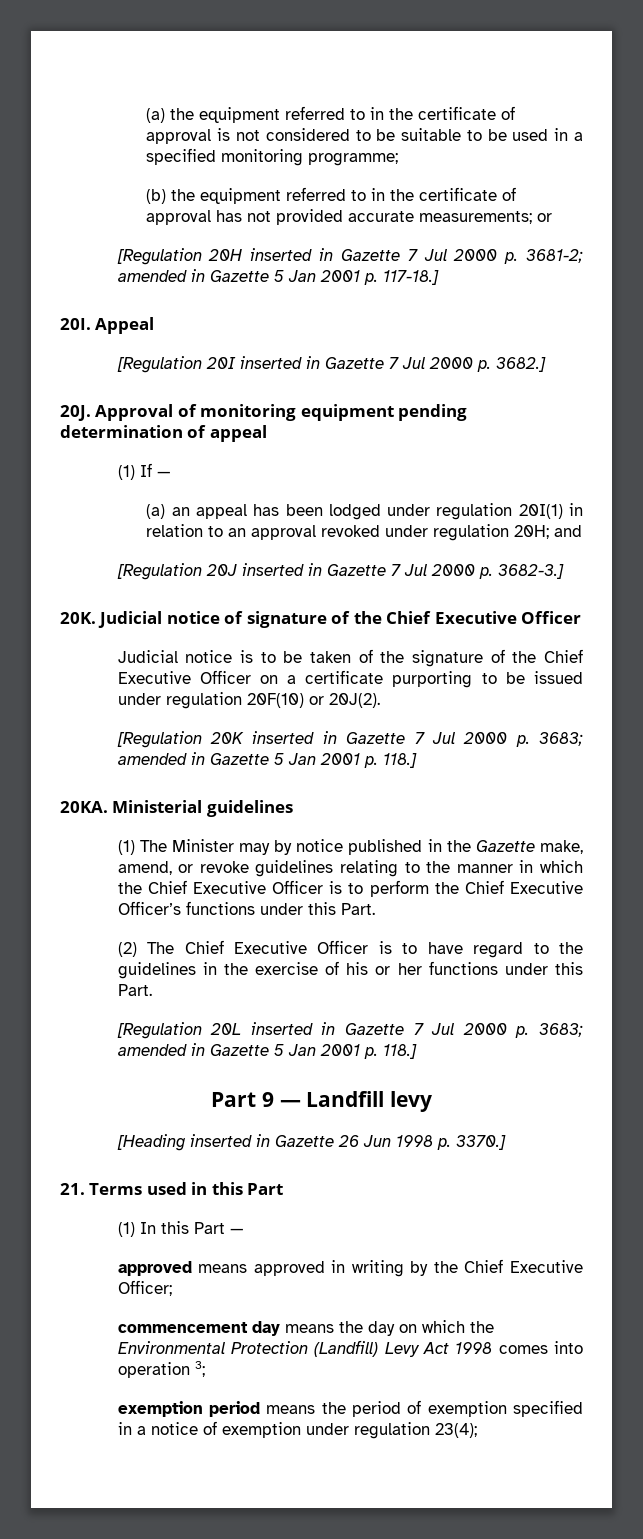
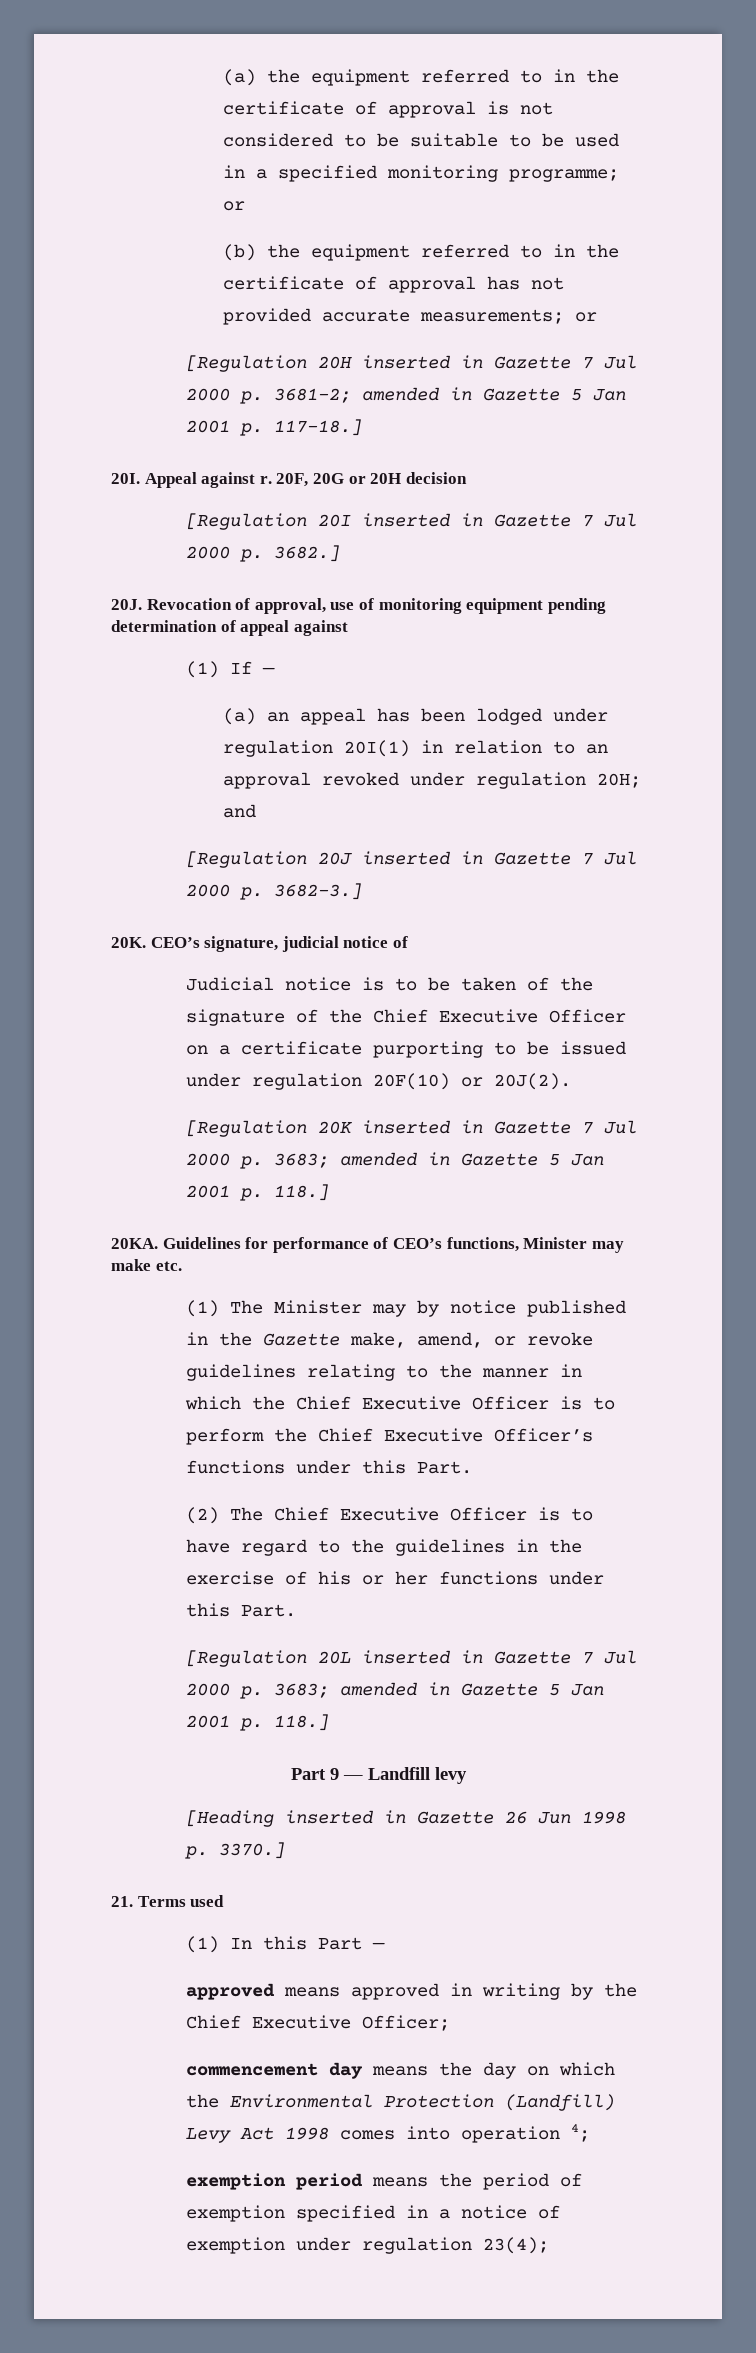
- (a) the equipment referred to in the certificate of approval is not considered to be suitable to be used in a specified monitoring programme;
+ (a) the equipment referred to in the certificate of approval is not considered to be suitable to be used in a specified monitoring programme; or
- Appeal
+ Appeal against r. 20F, 20G or 20H decision
- Approval of monitoring equipment pending determination of appeal
+ Revocation of approval, use of monitoring equipment pending determination of appeal against
- Judicial notice of signature of the Chief Executive Officer
+ CEO’s signature, judicial notice of
- Ministerial guidelines
+ Guidelines for performance of CEO’s functions, Minister may make etc.
- 21. Terms used in this Part
+ 21. Terms used
- commencement day means the day on which the Environmental Protection (Landfill) Levy Act 1998 comes into operation 3;
+ commencement day means the day on which the Environmental Protection (Landfill) Levy Act 1998 comes into operation 4;

